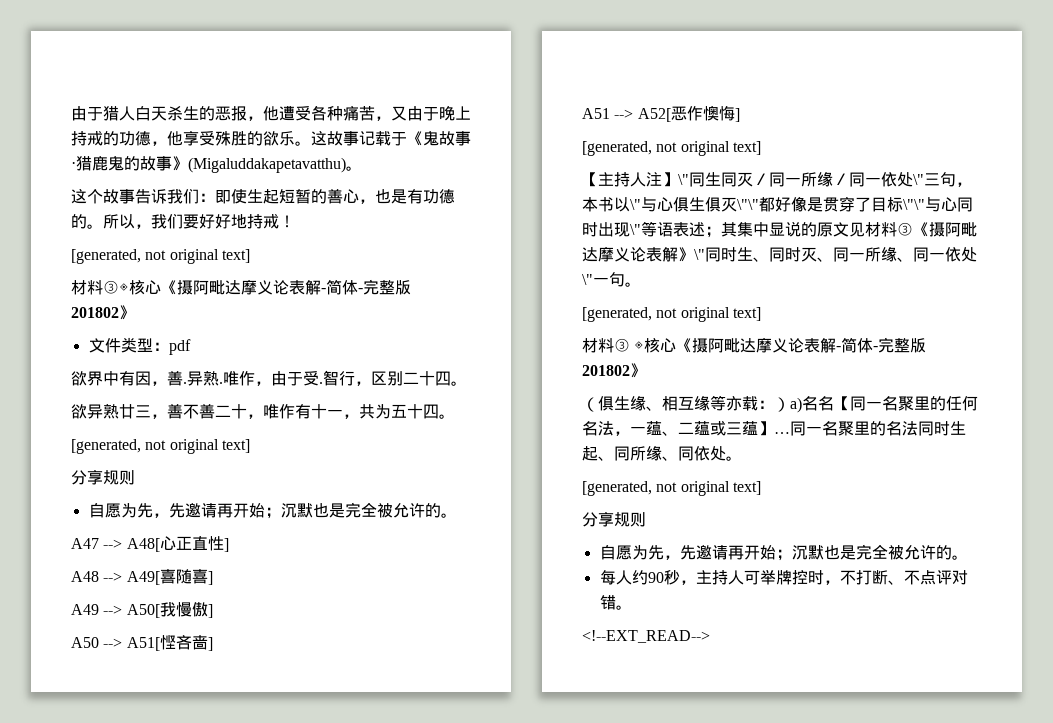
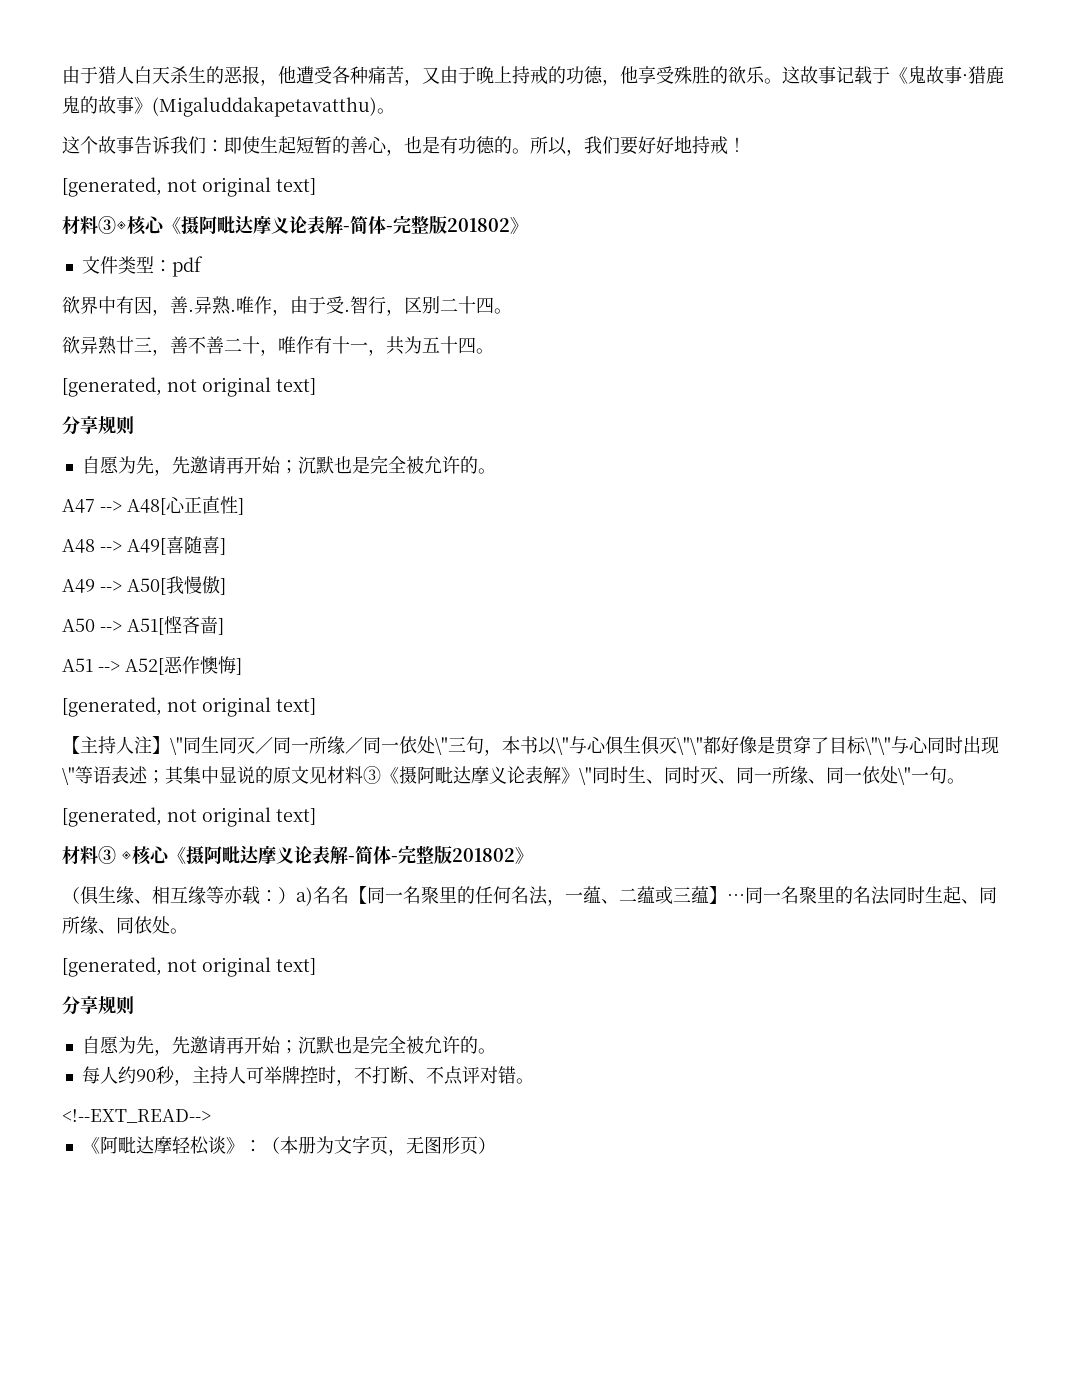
+ 《阿毗达摩轻松谈》：（本册为文字页，无图形页）

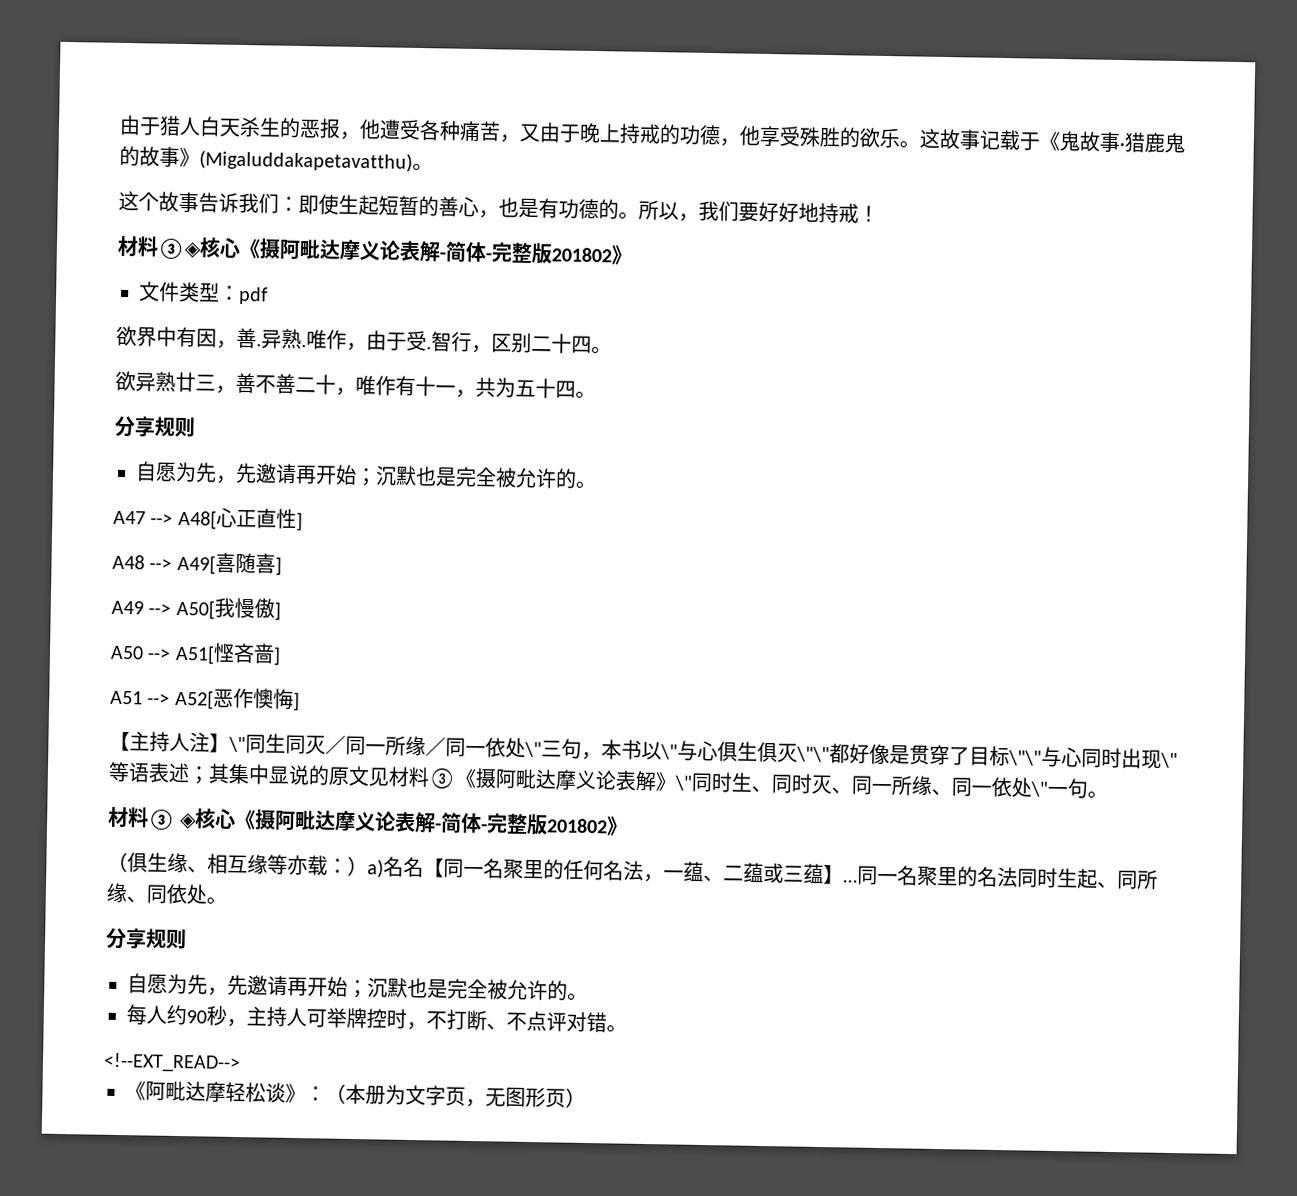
  所以，我们要好好地持戒！
- [generated, not original text]
  欲异熟廿三，善不善二十，唯作有十一，共为五十四。
- [generated, not original text]
  A51 --> A52[恶作懊悔]
- [generated, not original text]
  【主持人注】\"同生同灭／同一所缘／同一依处\"三句，本书以\"与心俱生俱灭\"\"都好像是贯穿了目标\"\"与心同时出现\"等语表述；其集中显说的原文见材料③《摄阿毗达摩义论表解》\"同时生、同时灭、同一所缘、同一依处\"一句。
- [generated, not original text]
  同一名聚里的名法同时生起、同所缘、同依处。
- [generated, not original text]

